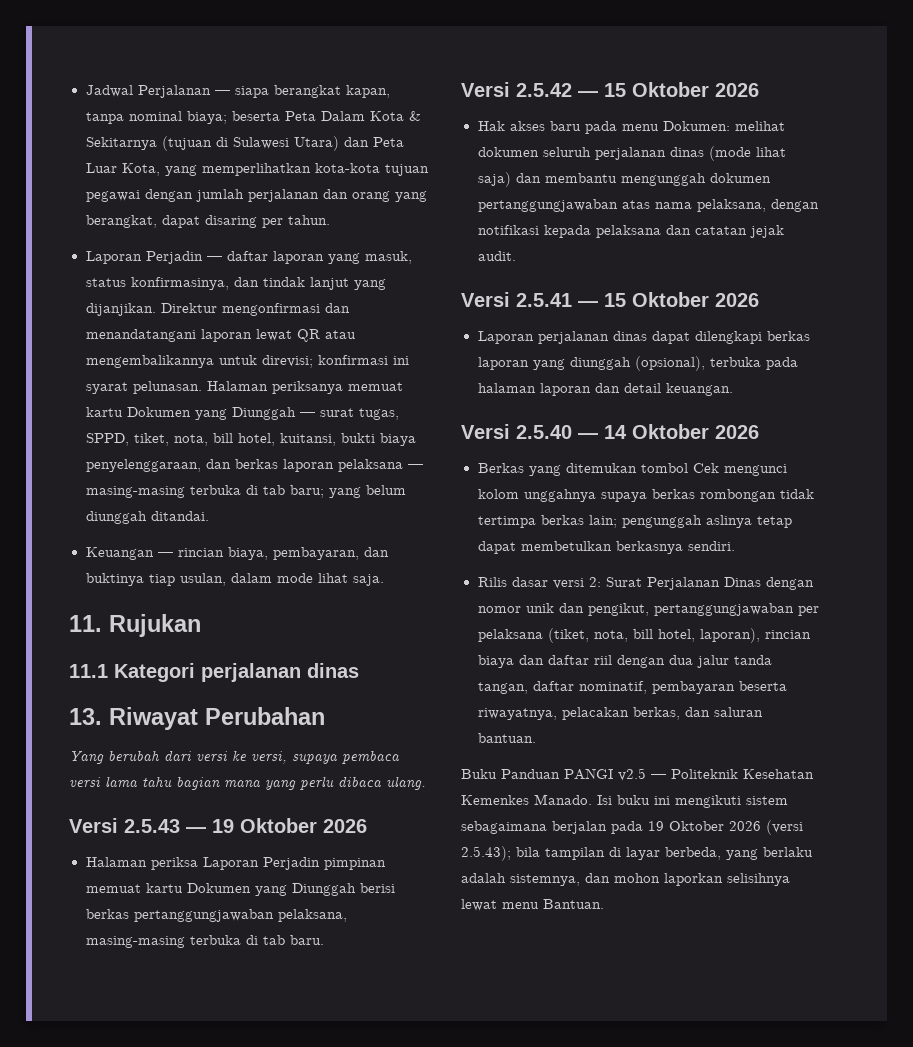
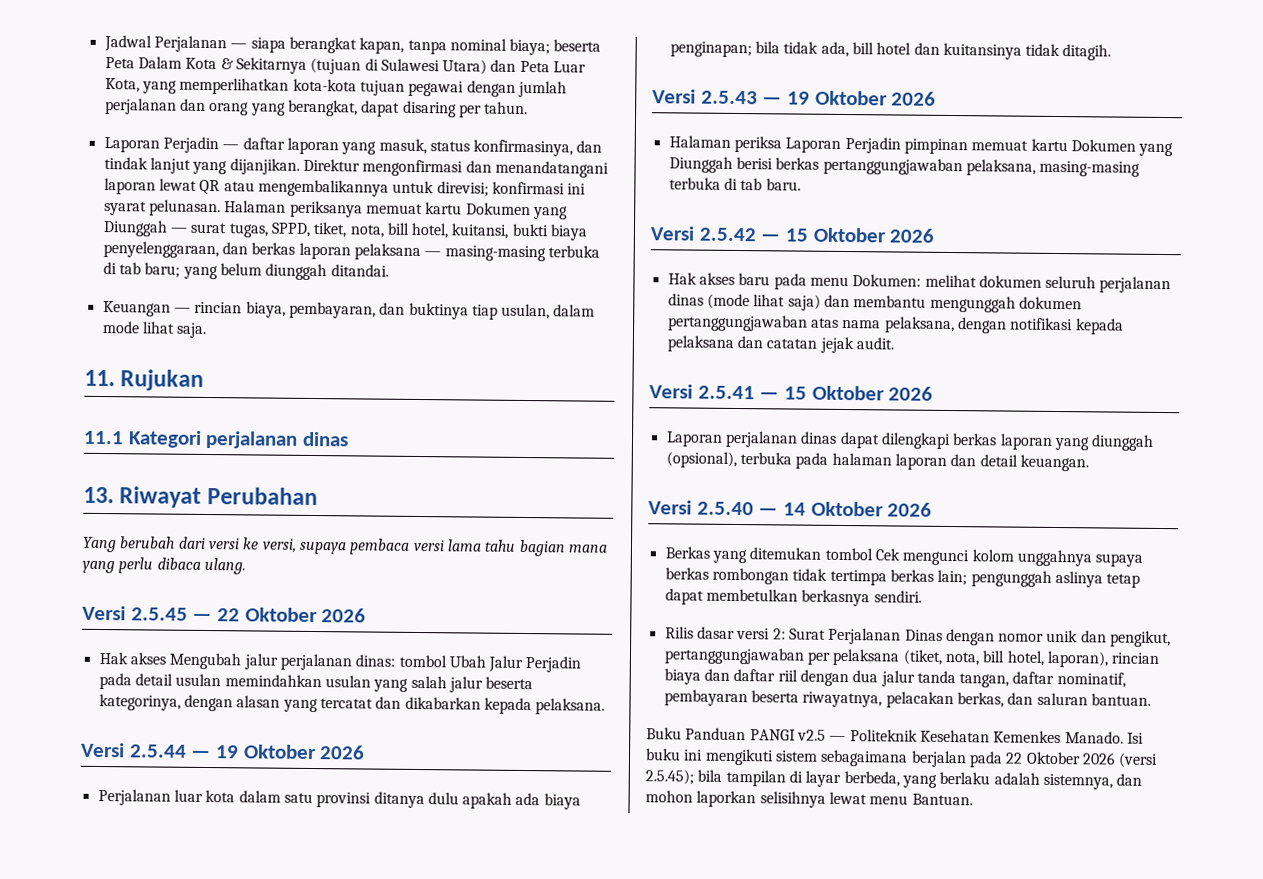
+ Versi 2.5.45 — 22 Oktober 2026
+ Hak akses Mengubah jalur perjalanan dinas: tombol Ubah Jalur Perjadin pada detail usulan memindahkan usulan yang salah jalur beserta kategorinya, dengan alasan yang tercatat dan dikabarkan kepada pelaksana.
+ Versi 2.5.44 — 19 Oktober 2026
+ Perjalanan luar kota dalam satu provinsi ditanya dulu apakah ada biaya penginapan; bila tidak ada, bill hotel dan kuitansinya tidak ditagih.
- Isi buku ini mengikuti sistem sebagaimana berjalan pada 19 Oktober 2026 (versi 2.5.43); bila tampilan di layar berbeda, yang berlaku adalah sistemnya, dan mohon laporkan selisihnya lewat menu Bantuan.
+ Isi buku ini mengikuti sistem sebagaimana berjalan pada 22 Oktober 2026 (versi 2.5.45); bila tampilan di layar berbeda, yang berlaku adalah sistemnya, dan mohon laporkan selisihnya lewat menu Bantuan.

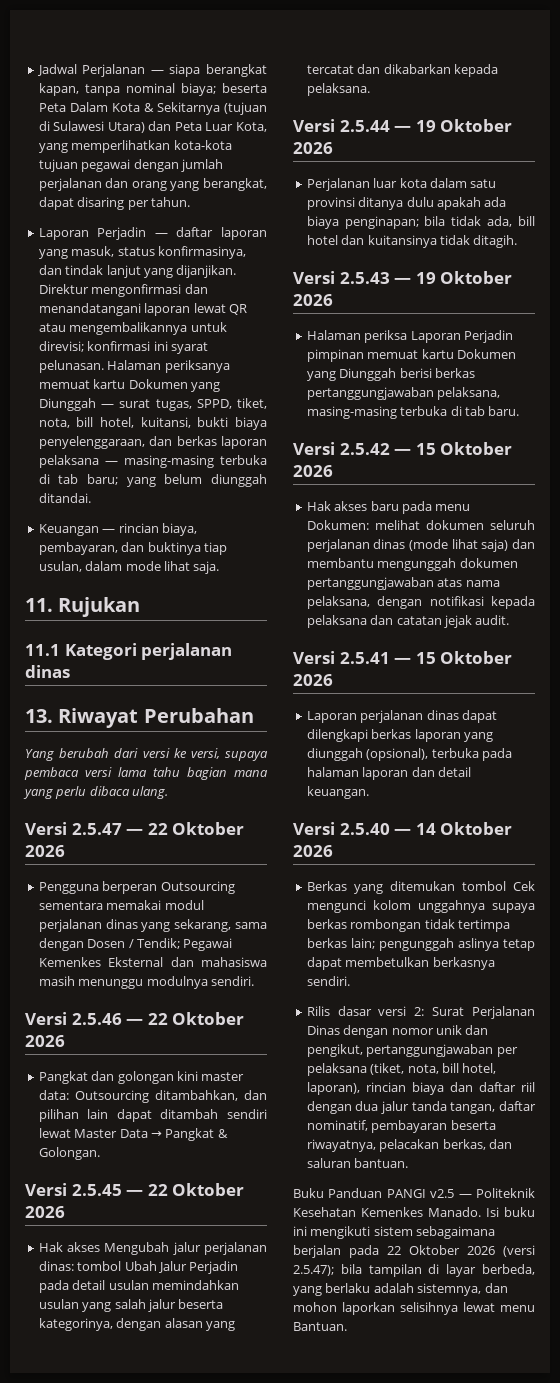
+ Versi 2.5.47 — 22 Oktober 2026
+ Pengguna berperan Outsourcing sementara memakai modul perjalanan dinas yang sekarang, sama dengan Dosen / Tendik; Pegawai Kemenkes Eksternal dan mahasiswa masih menunggu modulnya sendiri.
+ Versi 2.5.46 — 22 Oktober 2026
+ Pangkat dan golongan kini master data: Outsourcing ditambahkan, dan pilihan lain dapat ditambah sendiri lewat Master Data → Pangkat & Golongan.
- Isi buku ini mengikuti sistem sebagaimana berjalan pada 22 Oktober 2026 (versi 2.5.45); bila tampilan di layar berbeda, yang berlaku adalah sistemnya, dan mohon laporkan selisihnya lewat menu Bantuan.
+ Isi buku ini mengikuti sistem sebagaimana berjalan pada 22 Oktober 2026 (versi 2.5.47); bila tampilan di layar berbeda, yang berlaku adalah sistemnya, dan mohon laporkan selisihnya lewat menu Bantuan.

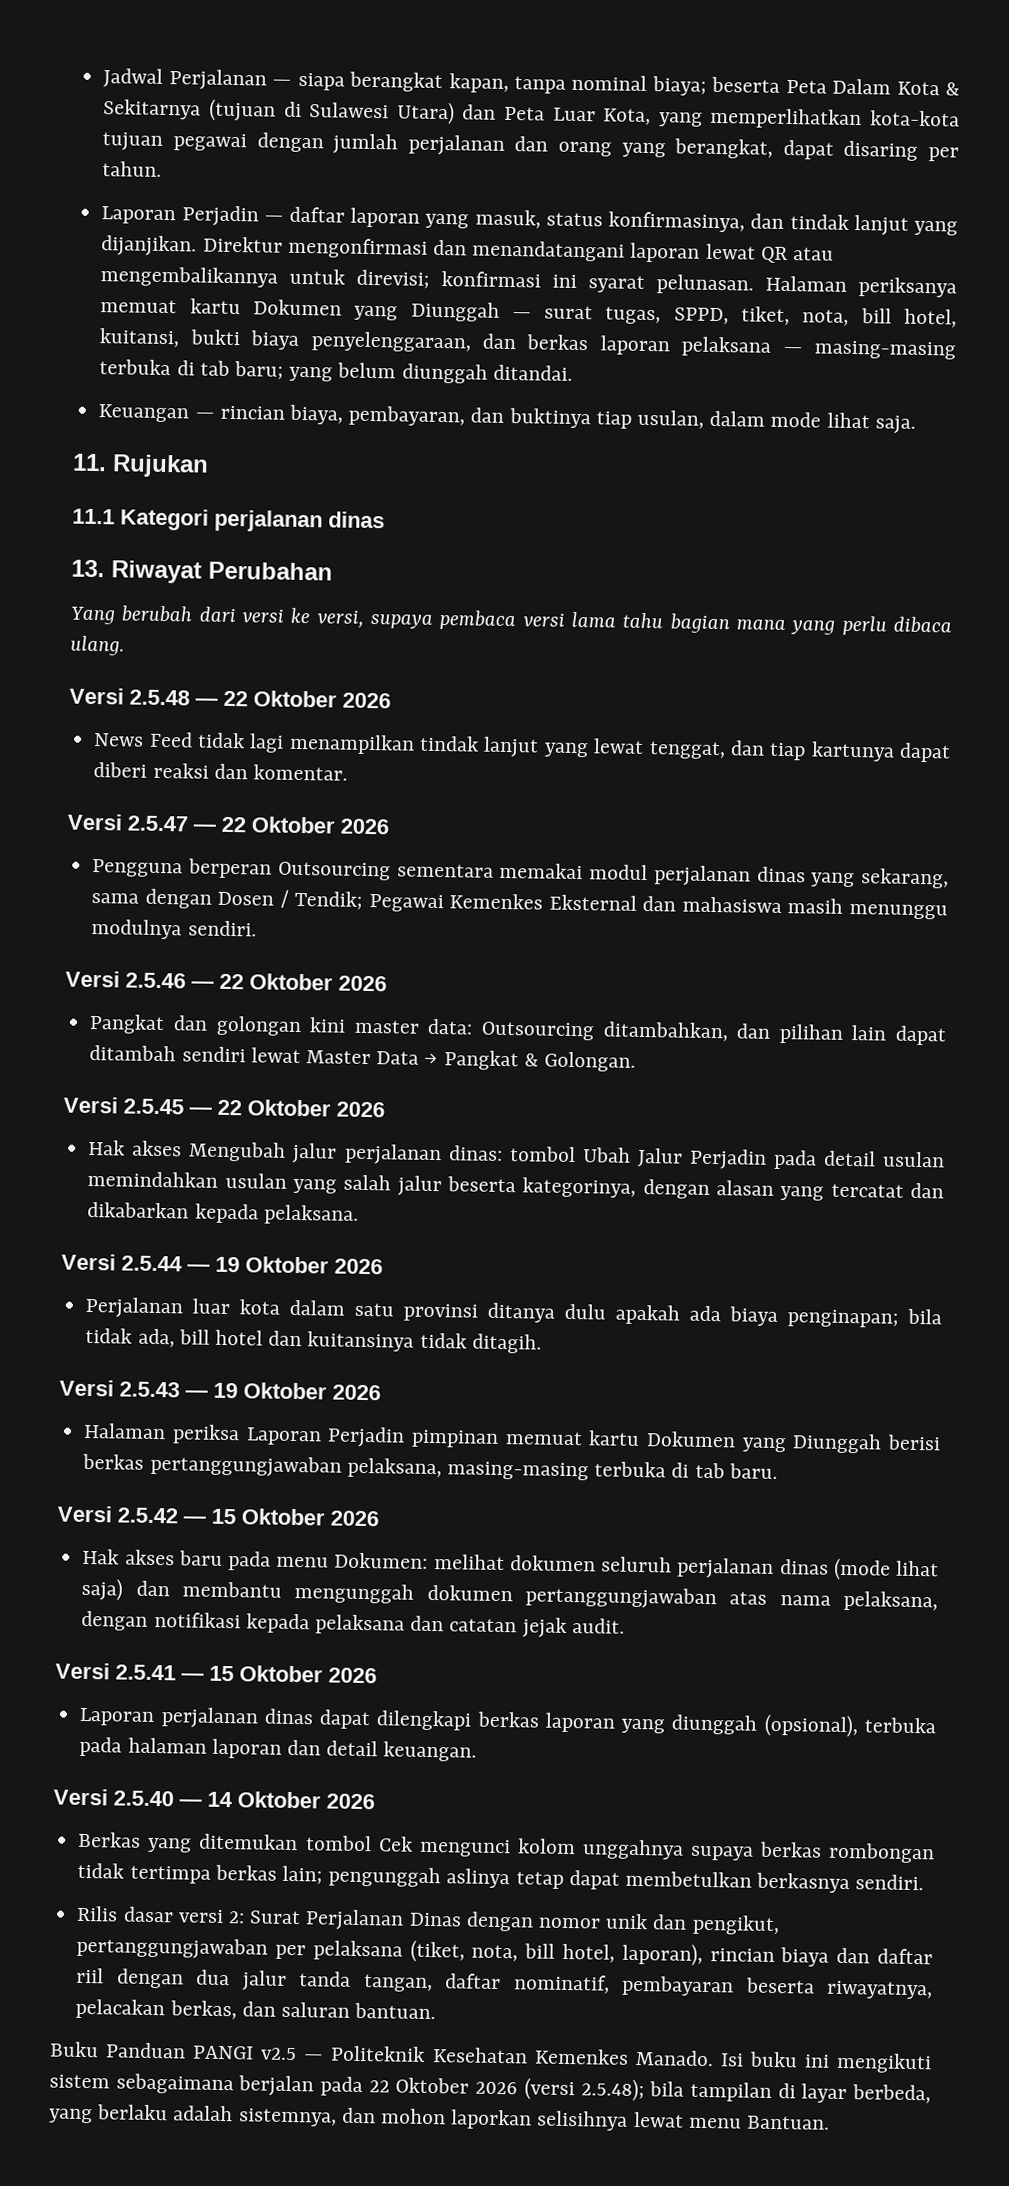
+ Versi 2.5.48 — 22 Oktober 2026
+ News Feed tidak lagi menampilkan tindak lanjut yang lewat tenggat, dan tiap kartunya dapat diberi reaksi dan komentar.
- Isi buku ini mengikuti sistem sebagaimana berjalan pada 22 Oktober 2026 (versi 2.5.47); bila tampilan di layar berbeda, yang berlaku adalah sistemnya, dan mohon laporkan selisihnya lewat menu Bantuan.
+ Isi buku ini mengikuti sistem sebagaimana berjalan pada 22 Oktober 2026 (versi 2.5.48); bila tampilan di layar berbeda, yang berlaku adalah sistemnya, dan mohon laporkan selisihnya lewat menu Bantuan.

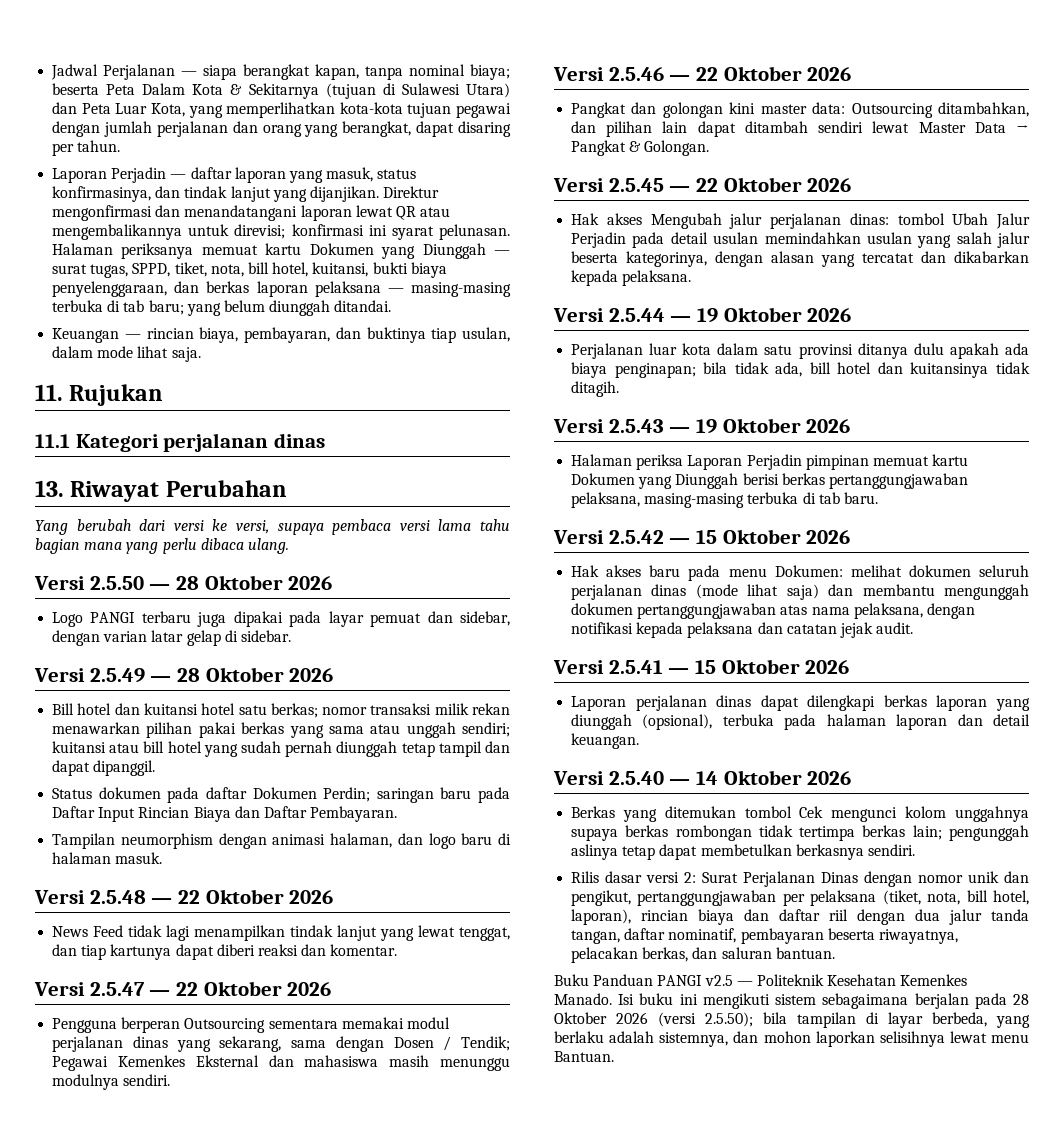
+ Versi 2.5.50 — 28 Oktober 2026
+ Logo PANGI terbaru juga dipakai pada layar pemuat dan sidebar, dengan varian latar gelap di sidebar.
+ Versi 2.5.49 — 28 Oktober 2026
+ Bill hotel dan kuitansi hotel satu berkas; nomor transaksi milik rekan menawarkan pilihan pakai berkas yang sama atau unggah sendiri; kuitansi atau bill hotel yang sudah pernah diunggah tetap tampil dan dapat dipanggil.
+ Status dokumen pada daftar Dokumen Perdin; saringan baru pada Daftar Input Rincian Biaya dan Daftar Pembayaran.
+ Tampilan neumorphism dengan animasi halaman, dan logo baru di halaman masuk.
- Isi buku ini mengikuti sistem sebagaimana berjalan pada 22 Oktober 2026 (versi 2.5.48); bila tampilan di layar berbeda, yang berlaku adalah sistemnya, dan mohon laporkan selisihnya lewat menu Bantuan.
+ Isi buku ini mengikuti sistem sebagaimana berjalan pada 28 Oktober 2026 (versi 2.5.50); bila tampilan di layar berbeda, yang berlaku adalah sistemnya, dan mohon laporkan selisihnya lewat menu Bantuan.

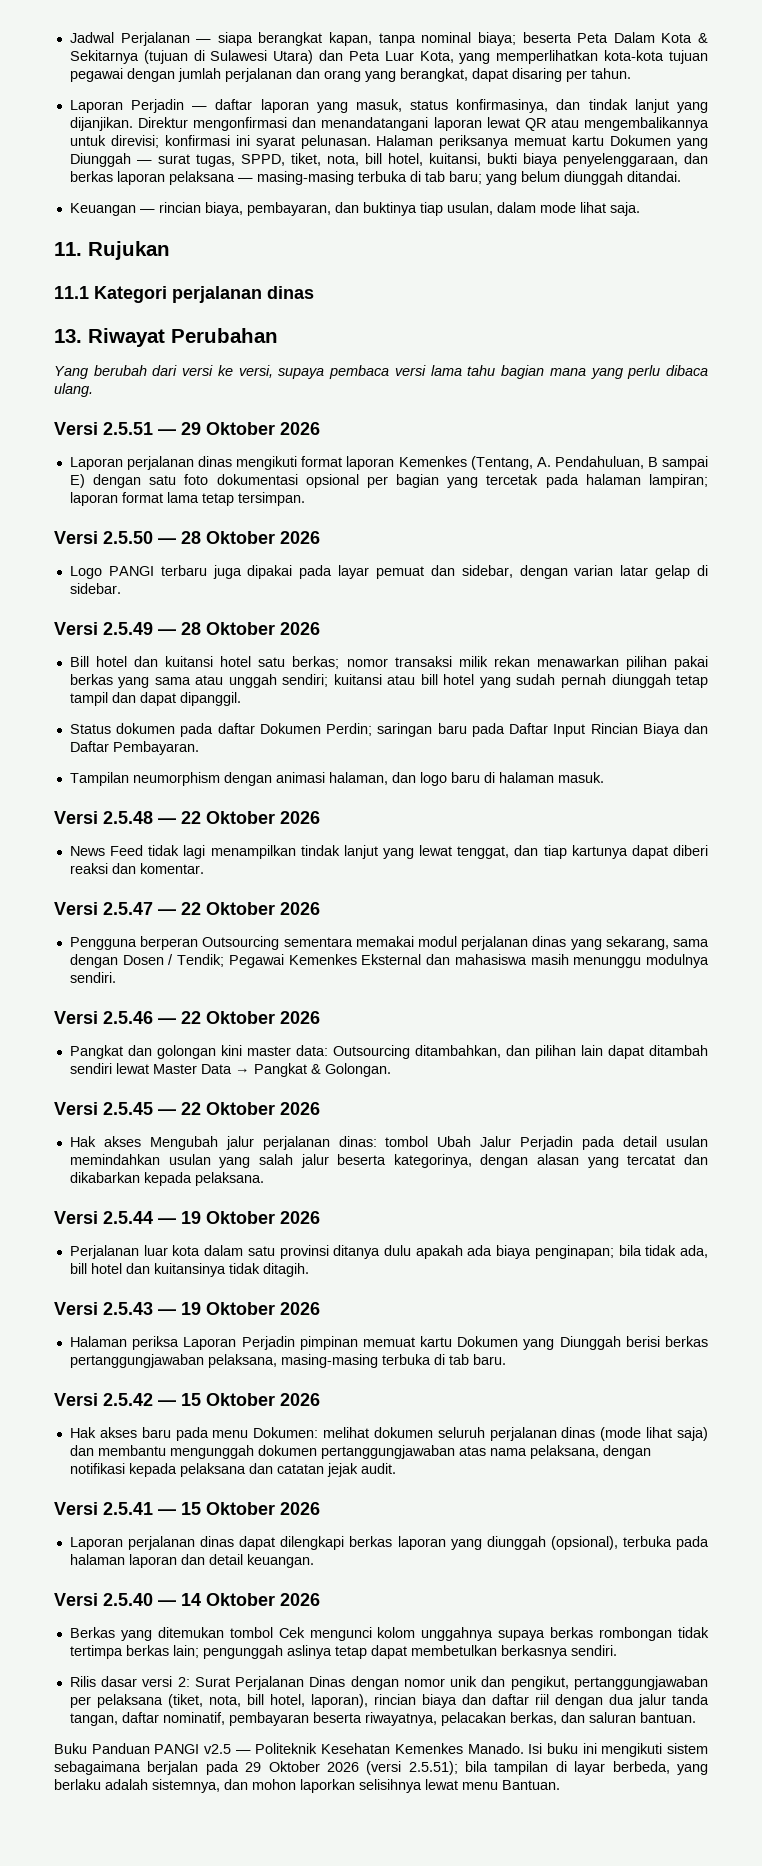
+ Versi 2.5.51 — 29 Oktober 2026
+ Laporan perjalanan dinas mengikuti format laporan Kemenkes (Tentang, A. Pendahuluan, B sampai E) dengan satu foto dokumentasi opsional per bagian yang tercetak pada halaman lampiran; laporan format lama tetap tersimpan.
- Isi buku ini mengikuti sistem sebagaimana berjalan pada 28 Oktober 2026 (versi 2.5.50); bila tampilan di layar berbeda, yang berlaku adalah sistemnya, dan mohon laporkan selisihnya lewat menu Bantuan.
+ Isi buku ini mengikuti sistem sebagaimana berjalan pada 29 Oktober 2026 (versi 2.5.51); bila tampilan di layar berbeda, yang berlaku adalah sistemnya, dan mohon laporkan selisihnya lewat menu Bantuan.

